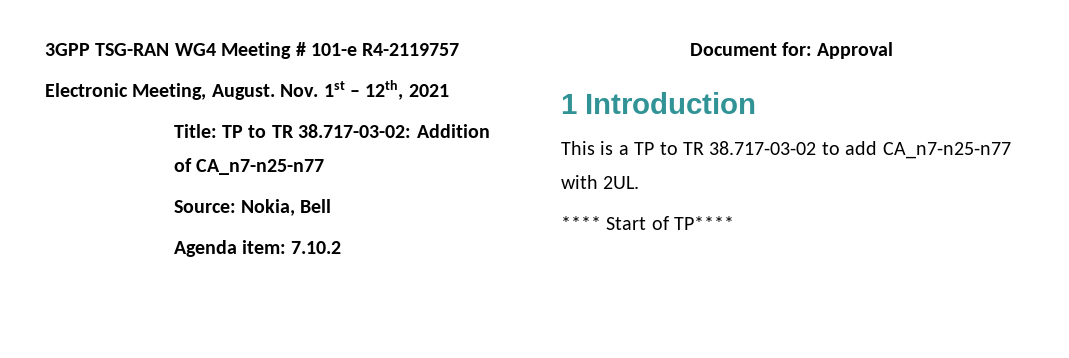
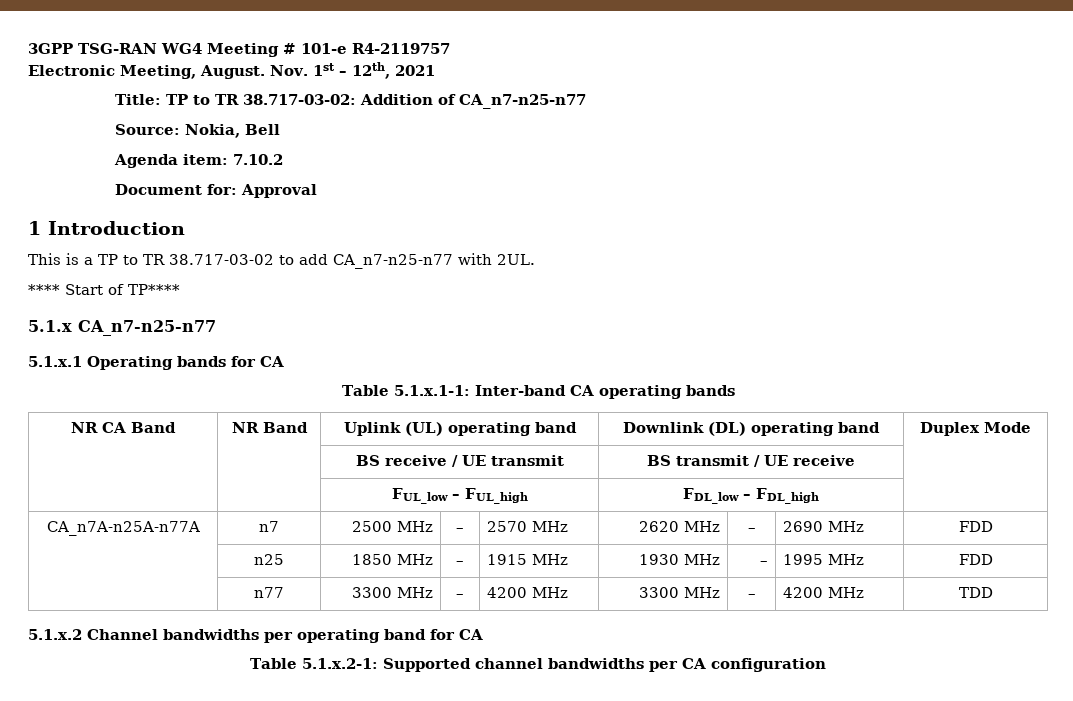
+ 5.1.x CA_n7-n25-n77
+ 5.1.x.1 Operating bands for CA
+ Table 5.1.x.1-1: Inter-band CA operating bands
+ NR CA Band | NR Band | Uplink (UL) operating band | Downlink (DL) operating band | Duplex Mode
+ | | BS receive / UE transmit | BS transmit / UE receive |
+ | | FUL_low – FUL_high | FDL_low – FDL_high |
+ CA_n7A-n25A-n77A | n7 | 2500 MHz | – | 2570 MHz | 2620 MHz | – | 2690 MHz | FDD
+ | n25 | 1850 MHz | – | 1915 MHz | 1930 MHz | – | 1995 MHz | FDD
+ | n77 | 3300 MHz | – | 4200 MHz | 3300 MHz | – | 4200 MHz | TDD
+ 5.1.x.2 Channel bandwidths per operating band for CA
+ Table 5.1.x.2-1: Supported channel bandwidths per CA configuration

